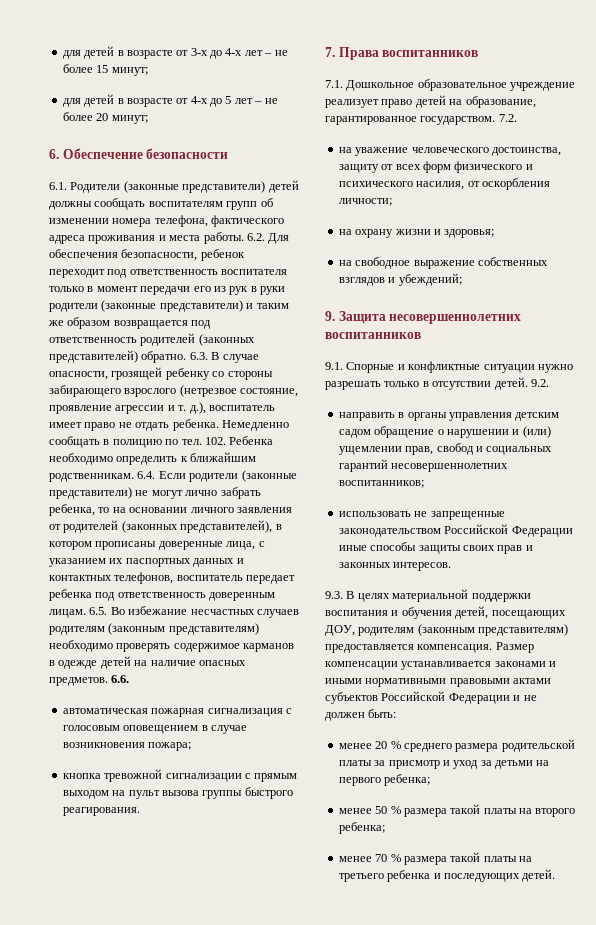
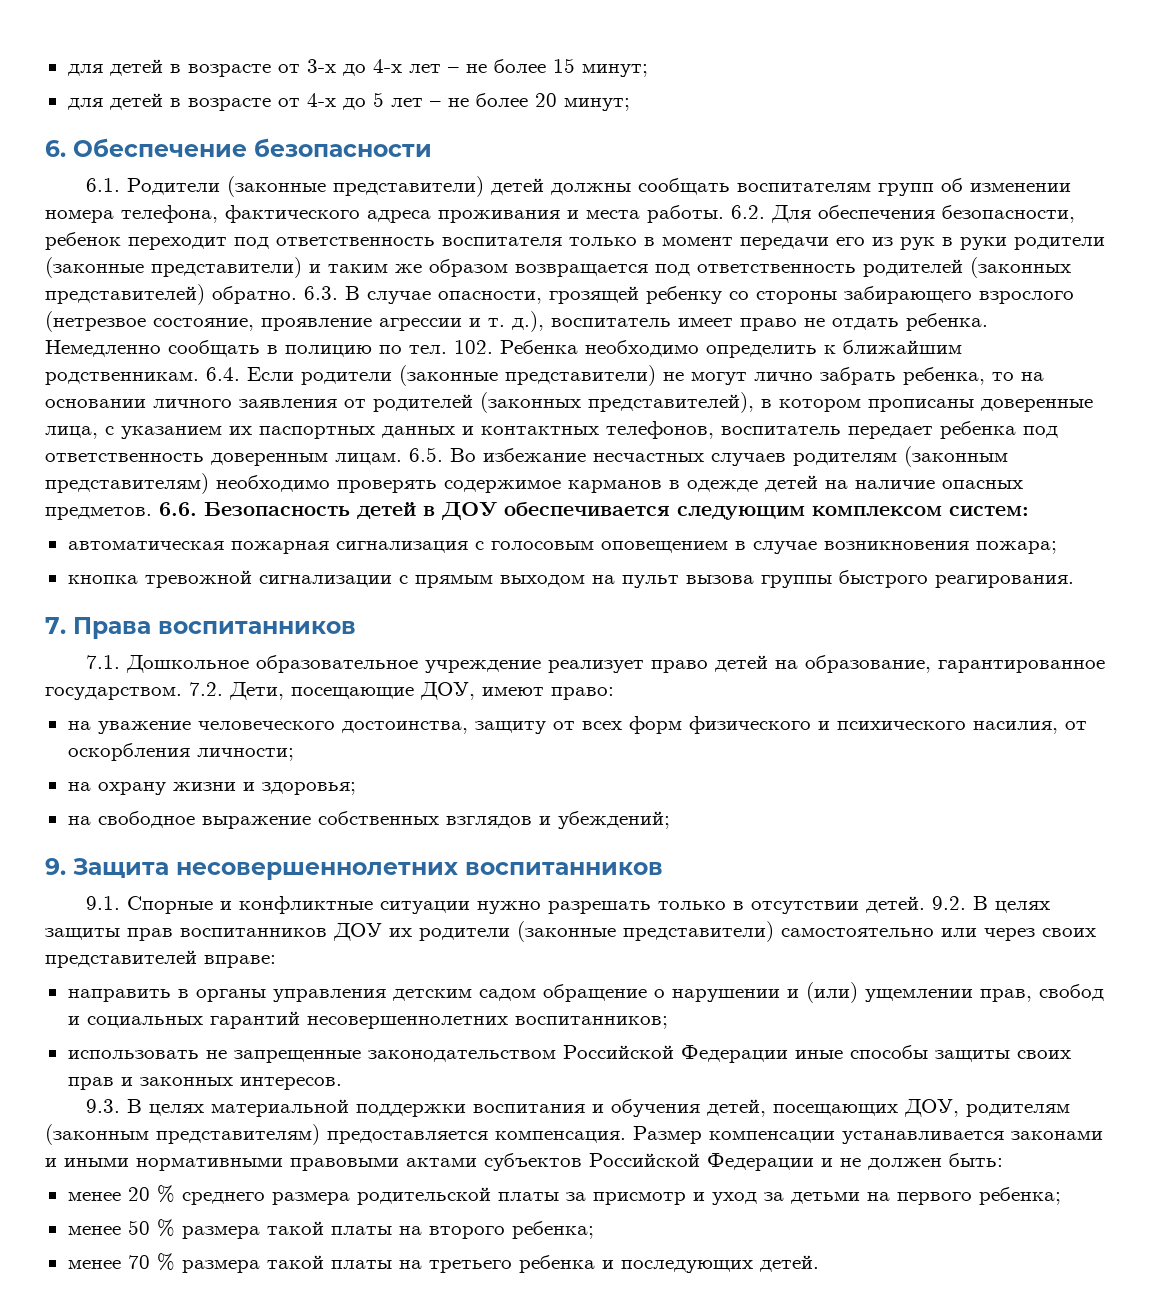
- 6.6.
+ 6.6. Безопасность детей в ДОУ обеспечивается следующим комплексом систем:
- 7.2.
+ 7.2. Дети, посещающие ДОУ, имеют право:
- 9.2.
+ 9.2. В целях защиты прав воспитанников ДОУ их родители (законные представители) самостоятельно или через своих представителей вправе:

